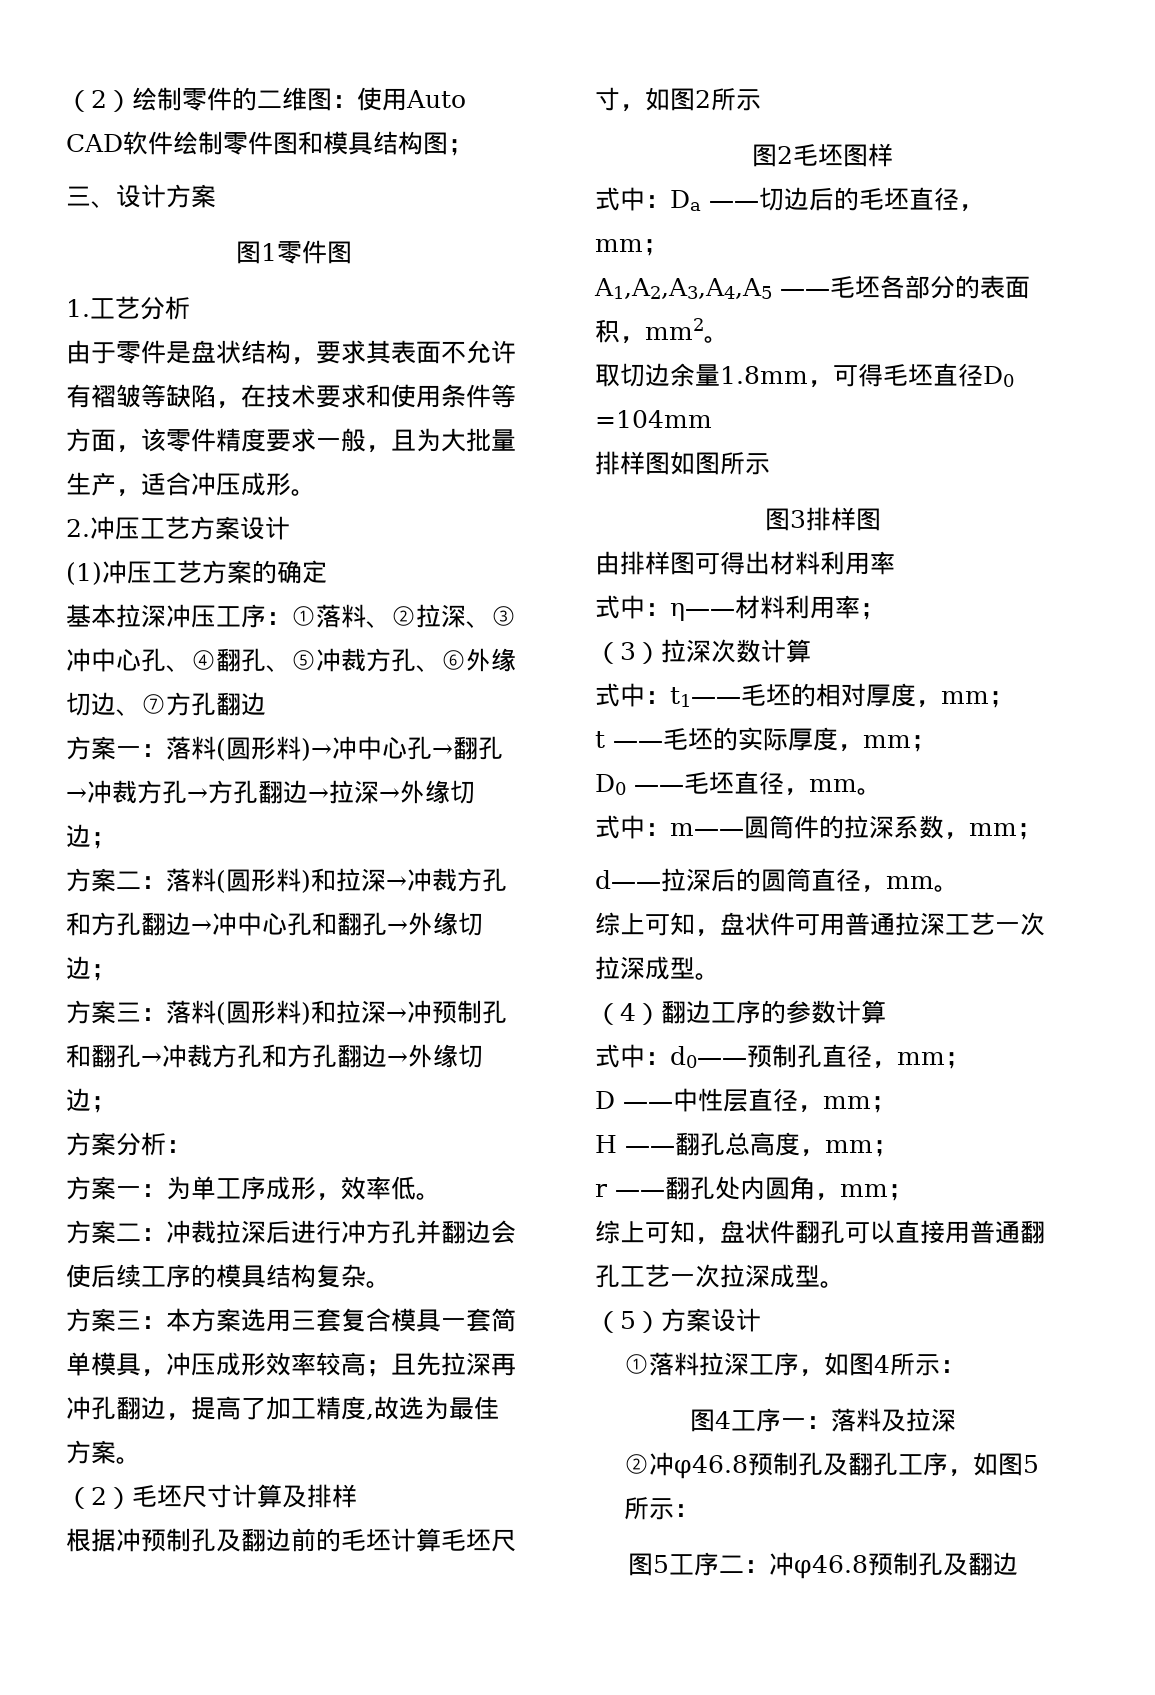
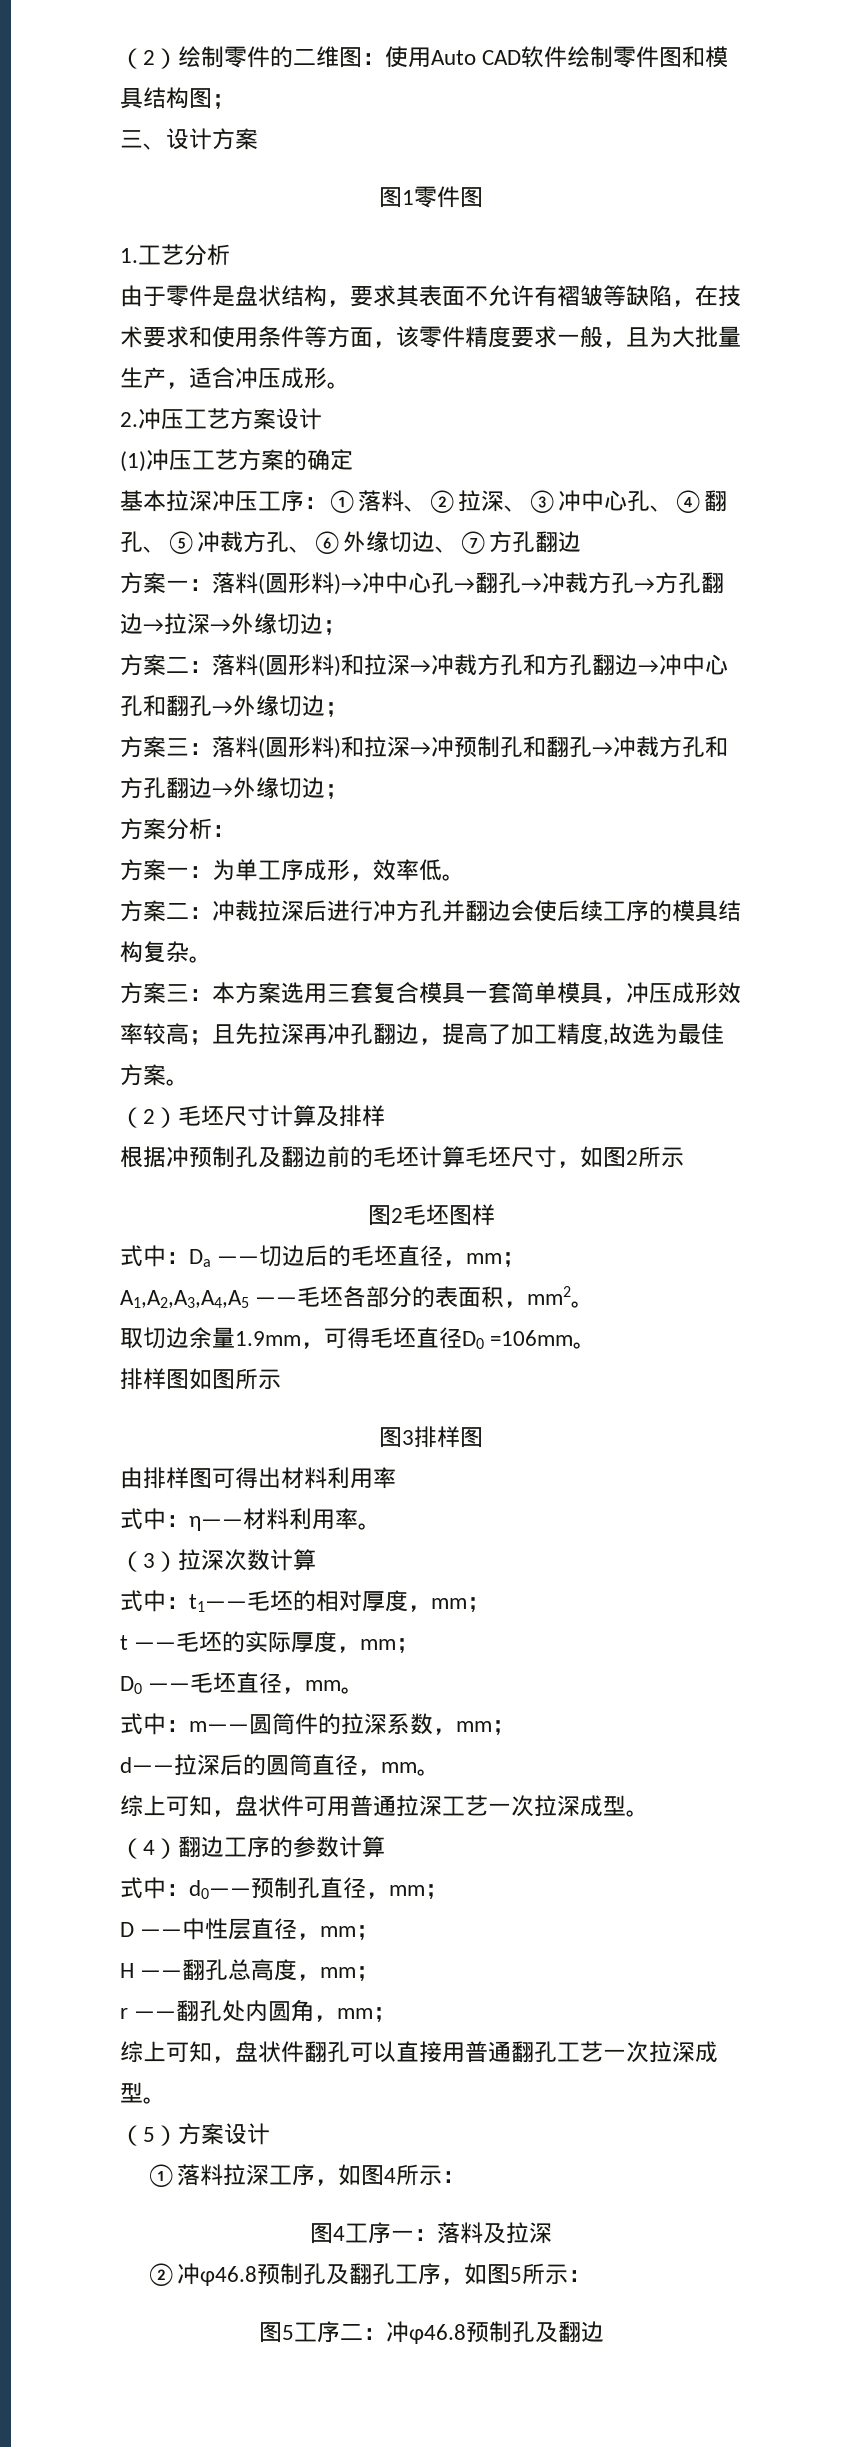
- 取切边余量1.8mm，可得毛坯直径D0 =104mm
+ 取切边余量1.9mm，可得毛坯直径D0 =106mm。
- 式中：η——材料利用率；
+ 式中：η——材料利用率。

